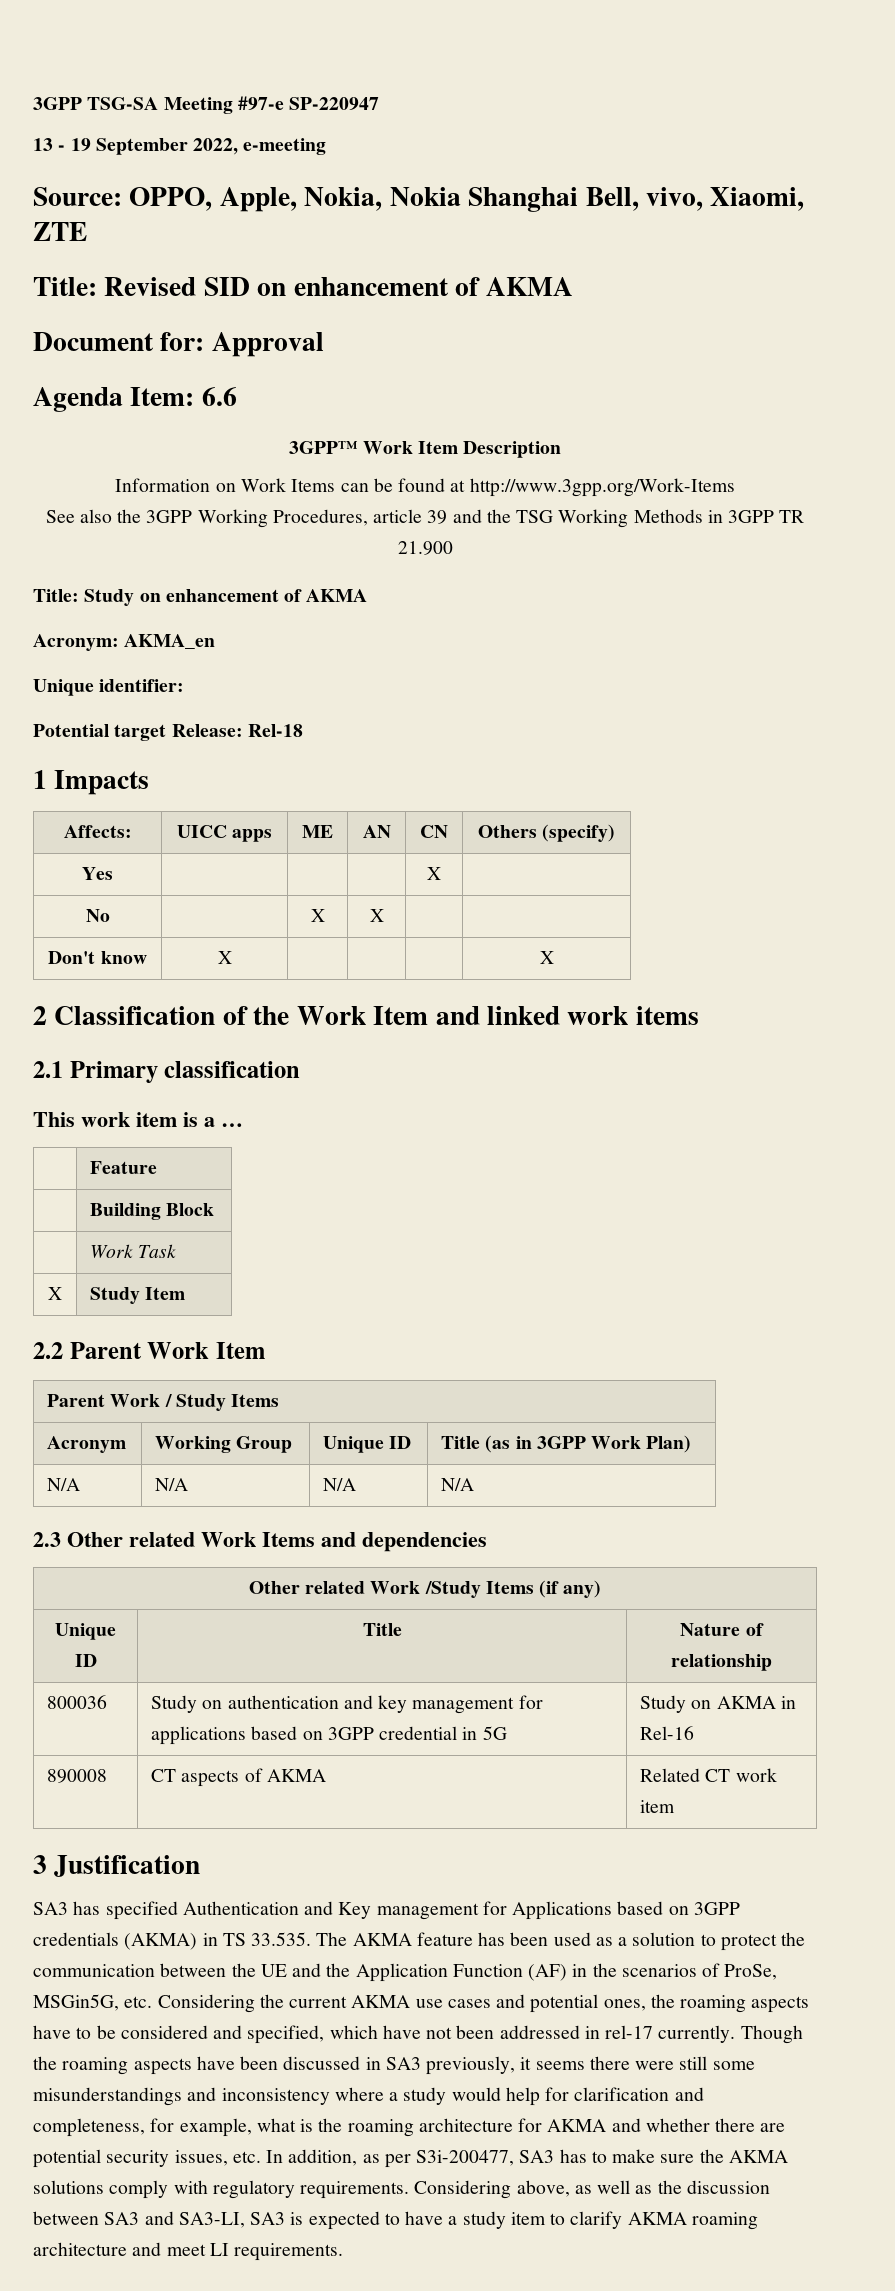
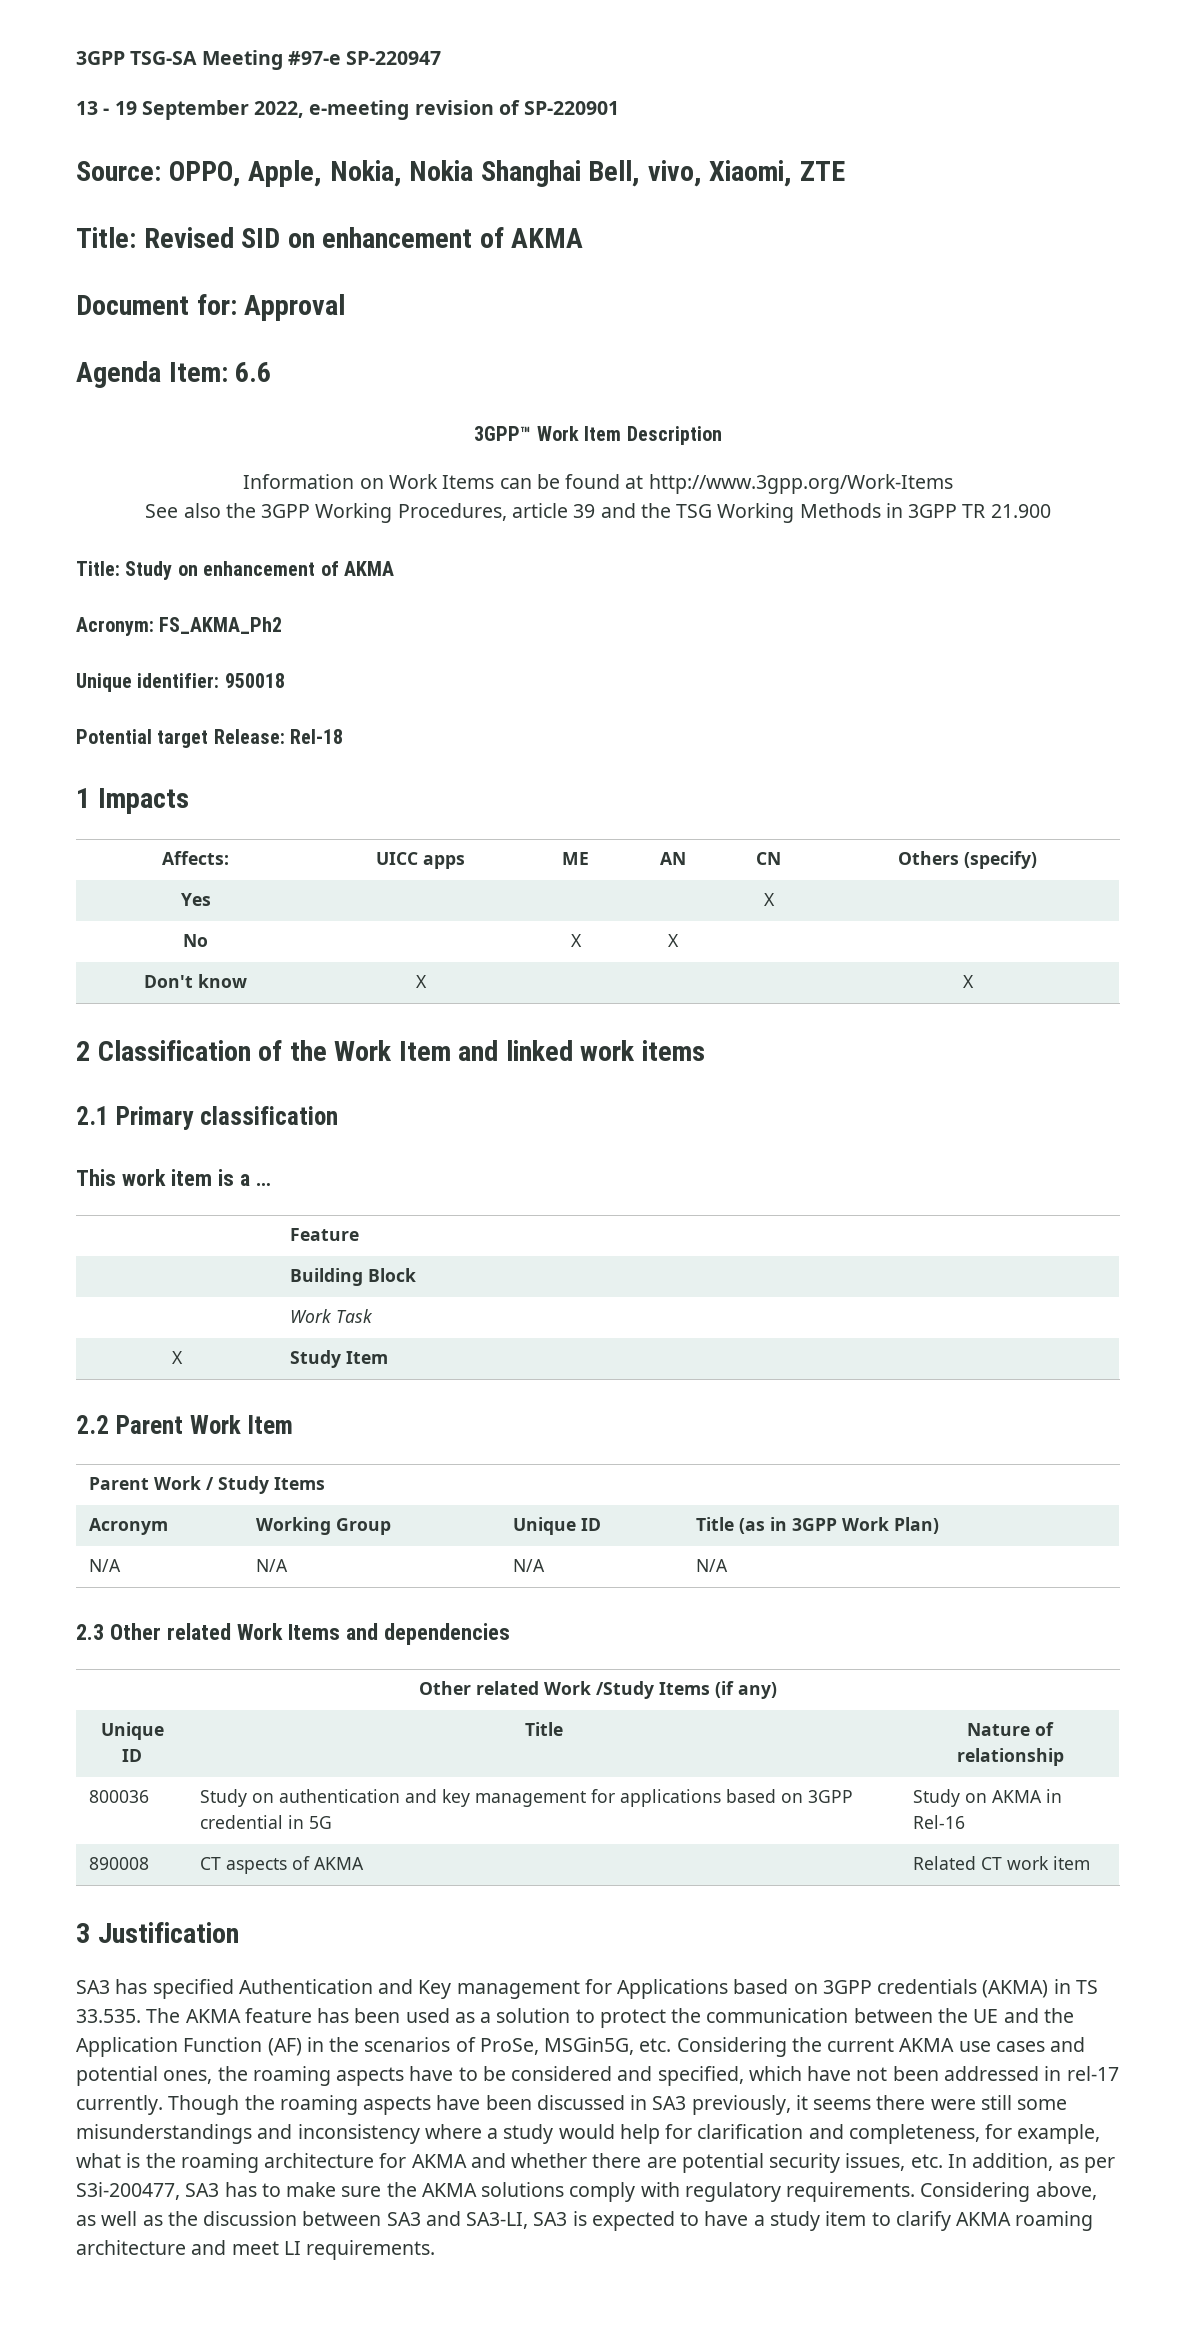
- 13 - 19 September 2022, e-meeting
+ 13 - 19 September 2022, e-meeting revision of SP-220901
- Acronym: AKMA_en
+ Acronym: FS_AKMA_Ph2
- Unique identifier:
+ Unique identifier: 950018

